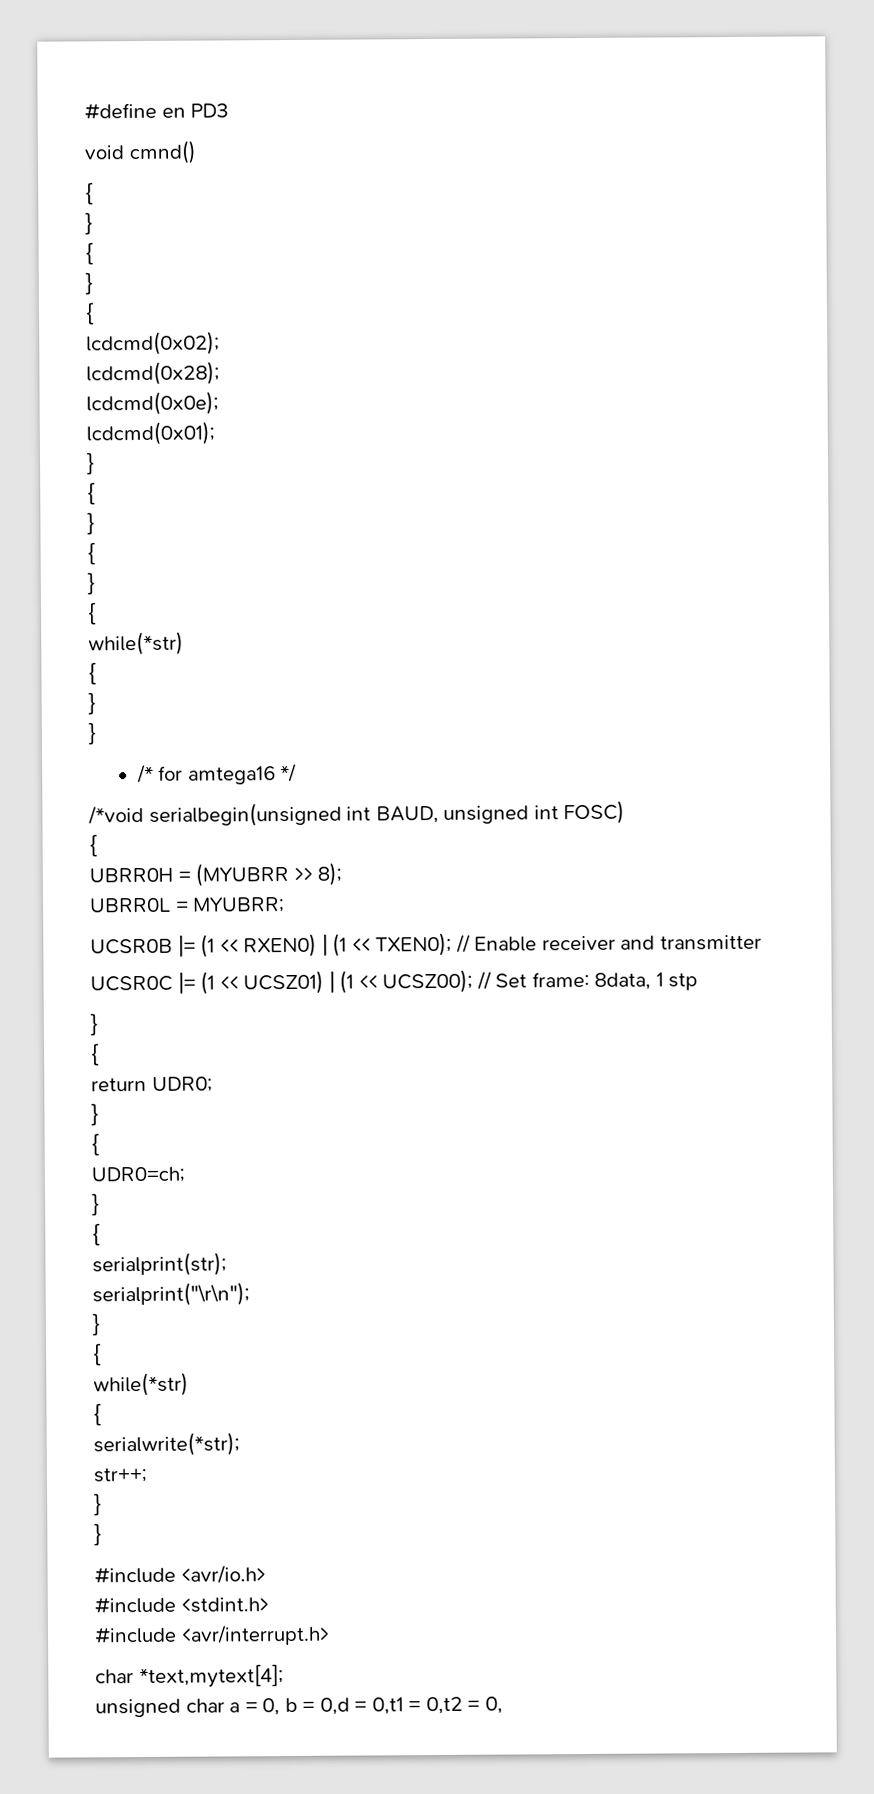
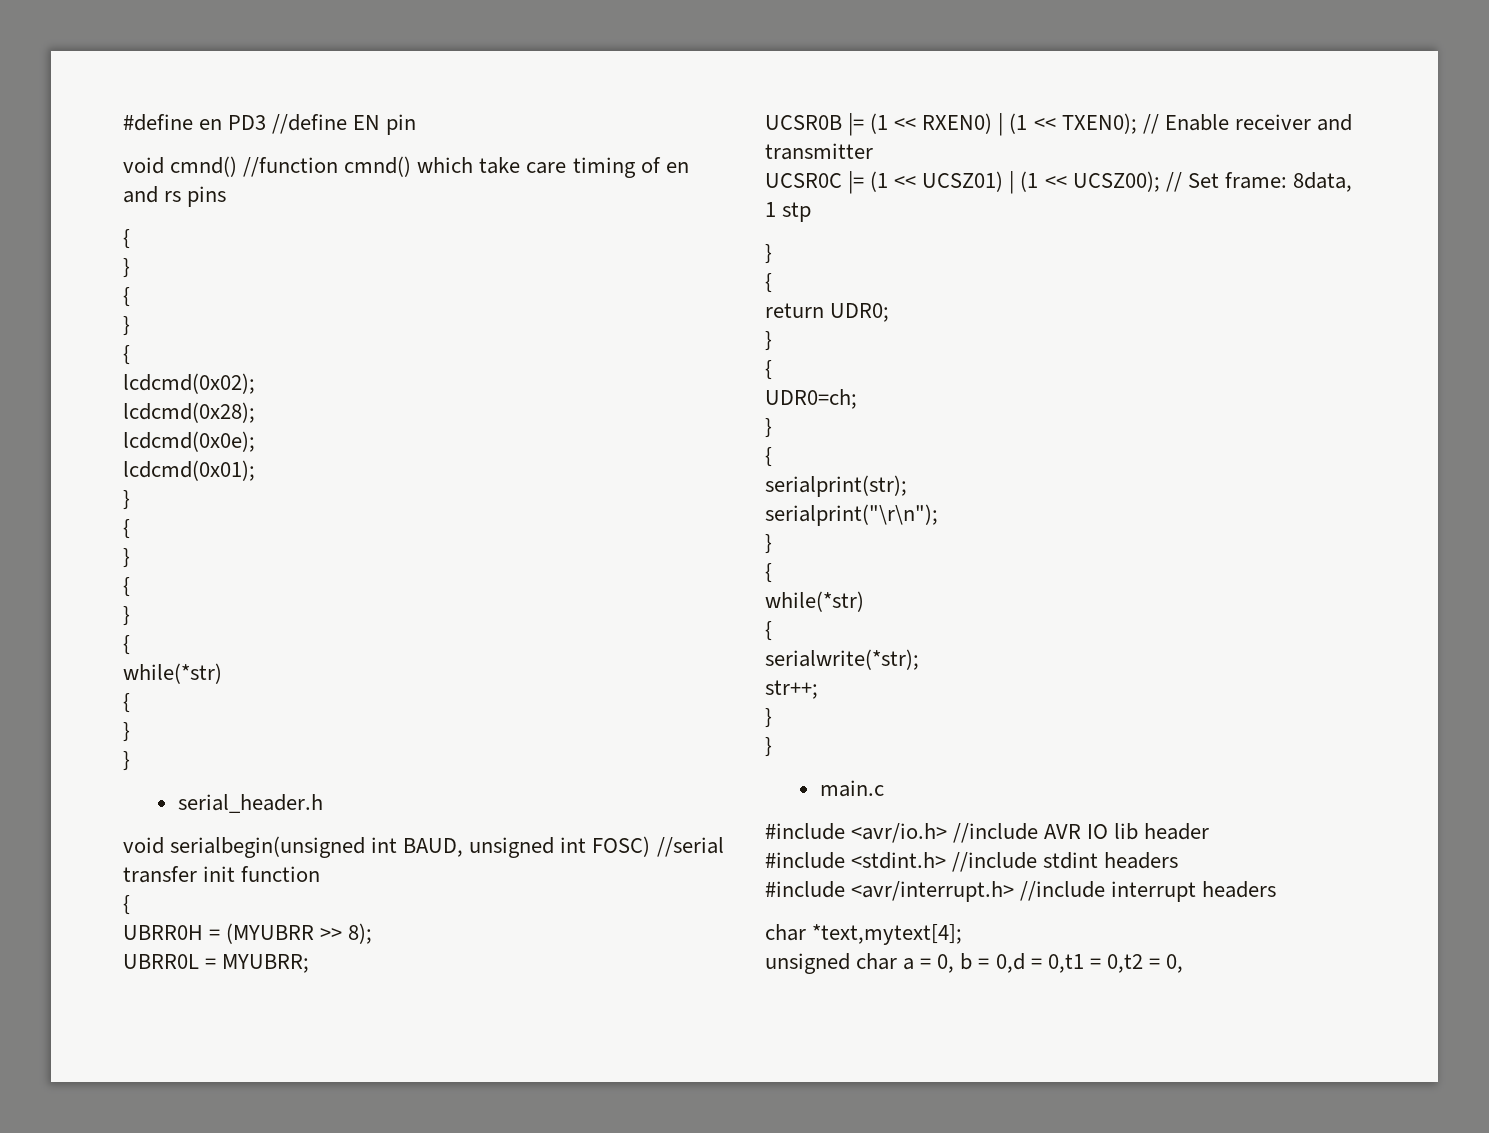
- #define en PD3
+ #define en PD3 //define EN pin
- void cmnd()
+ void cmnd() //function cmnd() which take care timing of en and rs pins
- /* for amtega16 */
- /*void serialbegin(unsigned int BAUD, unsigned int FOSC)
+ serial_header.h
+ void serialbegin(unsigned int BAUD, unsigned int FOSC) //serial transfer init function
+ main.c
- #include <avr/io.h>
+ #include <avr/io.h> //include AVR IO lib header
- #include <stdint.h>
+ #include <stdint.h> //include stdint headers
- #include <avr/interrupt.h>
+ #include <avr/interrupt.h> //include interrupt headers

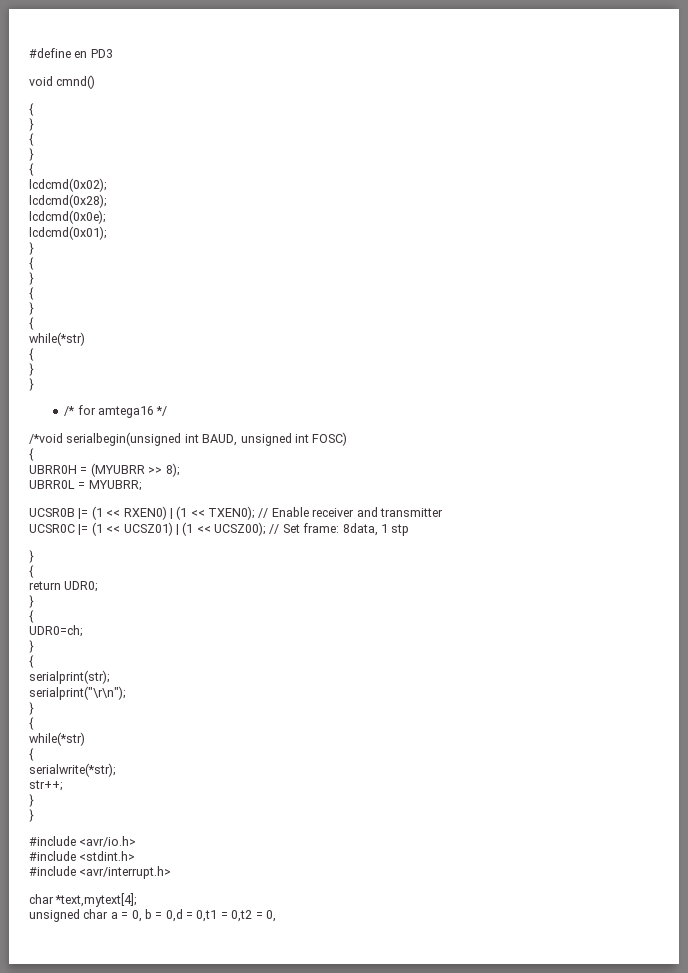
- #define en PD3 //define EN pin
+ #define en PD3
- void cmnd() //function cmnd() which take care timing of en and rs pins
+ void cmnd()
- serial_header.h
- void serialbegin(unsigned int BAUD, unsigned int FOSC) //serial transfer init function
+ /* for amtega16 */
+ /*void serialbegin(unsigned int BAUD, unsigned int FOSC)
- main.c
- #include <avr/io.h> //include AVR IO lib header
+ #include <avr/io.h>
- #include <stdint.h> //include stdint headers
+ #include <stdint.h>
- #include <avr/interrupt.h> //include interrupt headers
+ #include <avr/interrupt.h>

